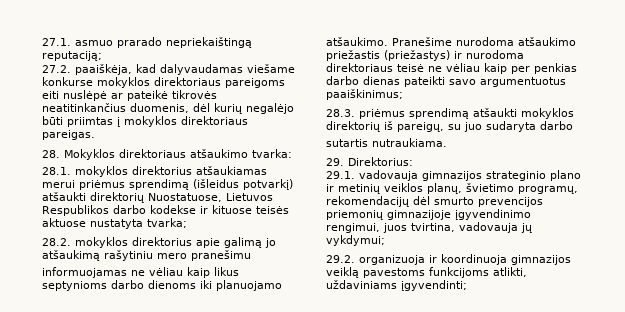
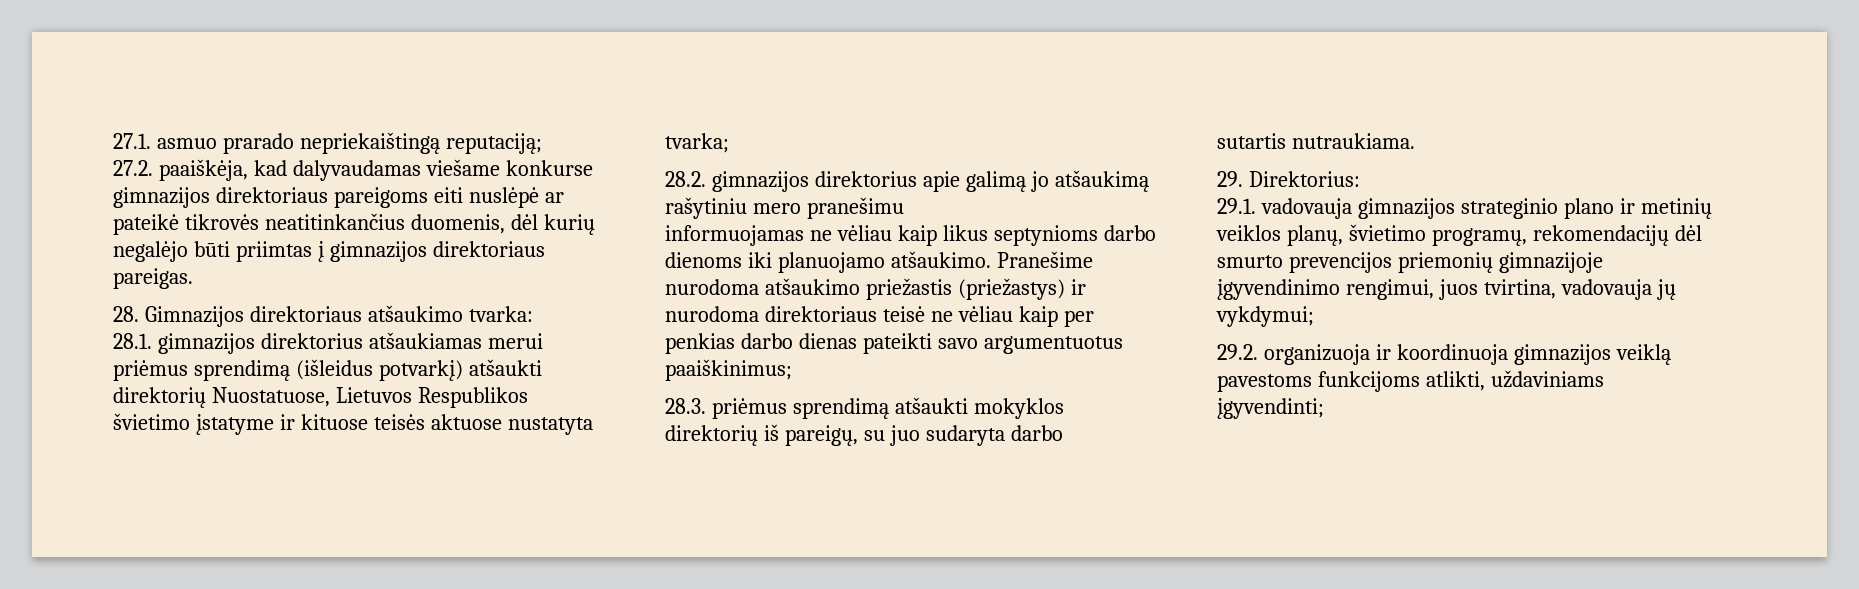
- 27.2. paaiškėja, kad dalyvaudamas viešame konkurse mokyklos direktoriaus pareigoms eiti nuslėpė ar pateikė tikrovės neatitinkančius duomenis, dėl kurių negalėjo būti priimtas į mokyklos direktoriaus pareigas.
+ 27.2. paaiškėja, kad dalyvaudamas viešame konkurse gimnazijos direktoriaus pareigoms eiti nuslėpė ar pateikė tikrovės neatitinkančius duomenis, dėl kurių negalėjo būti priimtas į gimnazijos direktoriaus pareigas.
- 28. Mokyklos direktoriaus atšaukimo tvarka:
+ 28. Gimnazijos direktoriaus atšaukimo tvarka:
- 28.1. mokyklos direktorius atšaukiamas merui priėmus sprendimą (išleidus potvarkį) atšaukti direktorių Nuostatuose, Lietuvos Respublikos darbo kodekse ir kituose teisės aktuose nustatyta tvarka;
+ 28.1. gimnazijos direktorius atšaukiamas merui priėmus sprendimą (išleidus potvarkį) atšaukti direktorių Nuostatuose, Lietuvos Respublikos švietimo įstatyme ir kituose teisės aktuose nustatyta tvarka;
- 28.2. mokyklos direktorius apie galimą jo atšaukimą rašytiniu mero pranešimu
+ 28.2. gimnazijos direktorius apie galimą jo atšaukimą rašytiniu mero pranešimu

